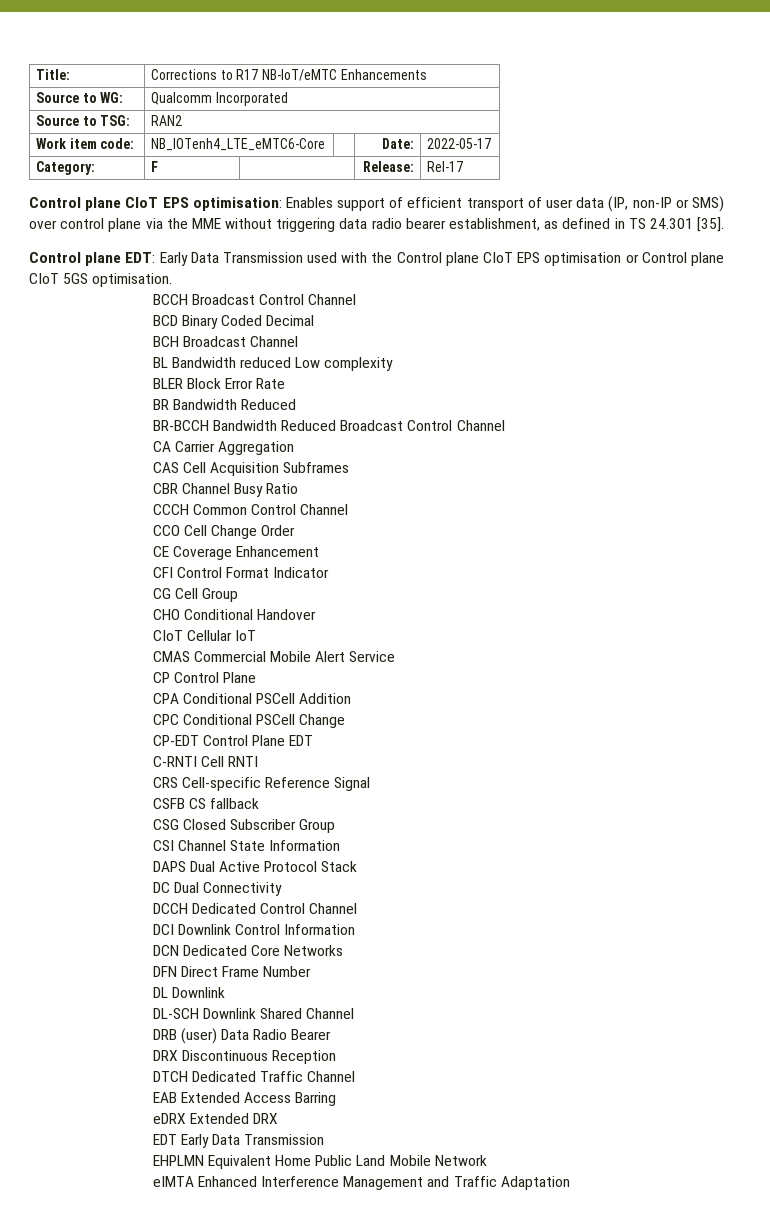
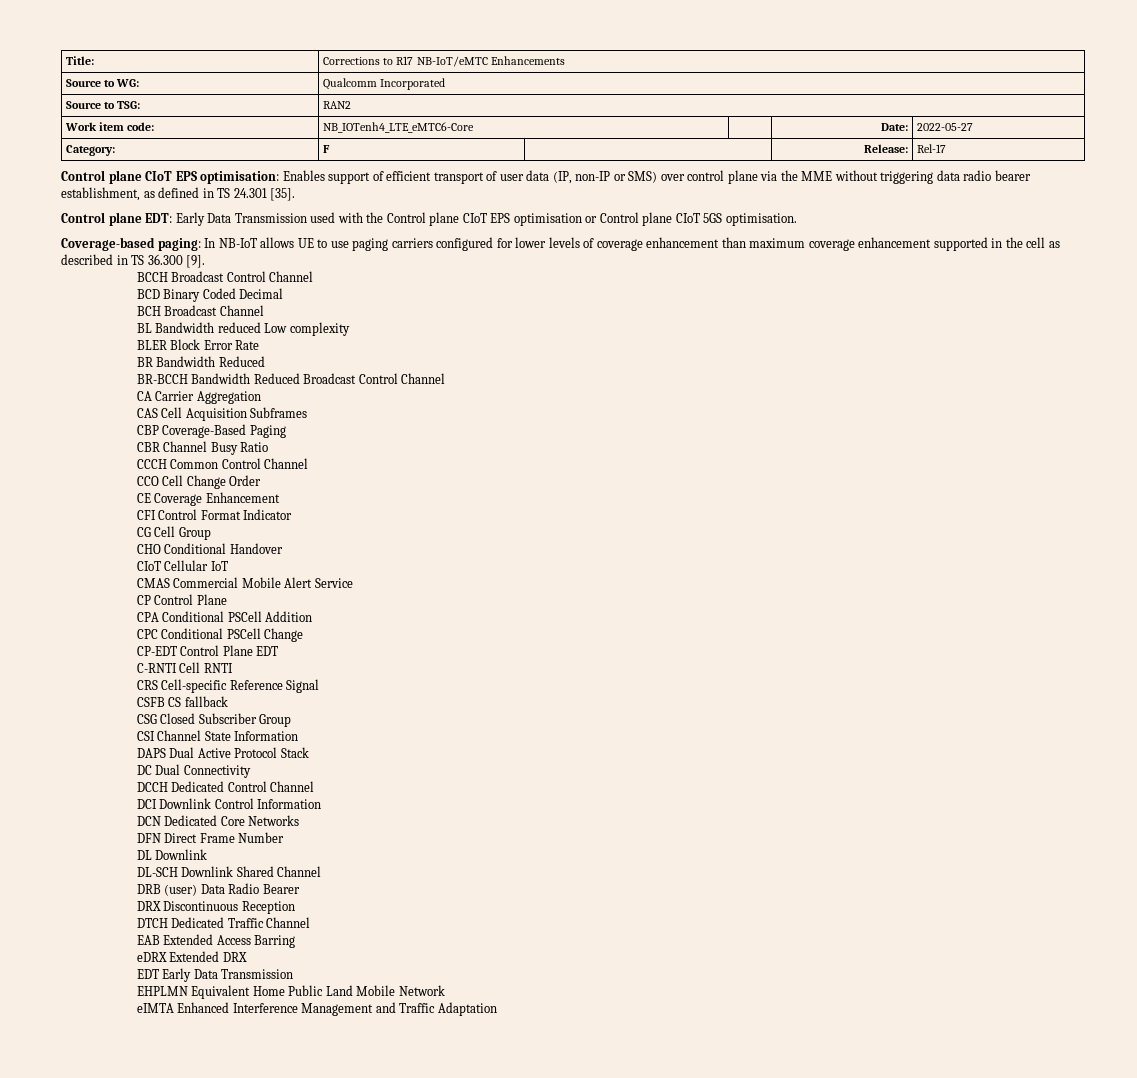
- Work item code: | NB_IOTenh4_LTE_eMTC6-Core | | Date: | 2022-05-17
+ Work item code: | NB_IOTenh4_LTE_eMTC6-Core | | Date: | 2022-05-27
+ Coverage-based paging: In NB-IoT allows UE to use paging carriers configured for lower levels of coverage enhancement than maximum coverage enhancement supported in the cell as described in TS 36.300 [9].
+ CBP Coverage-Based Paging

